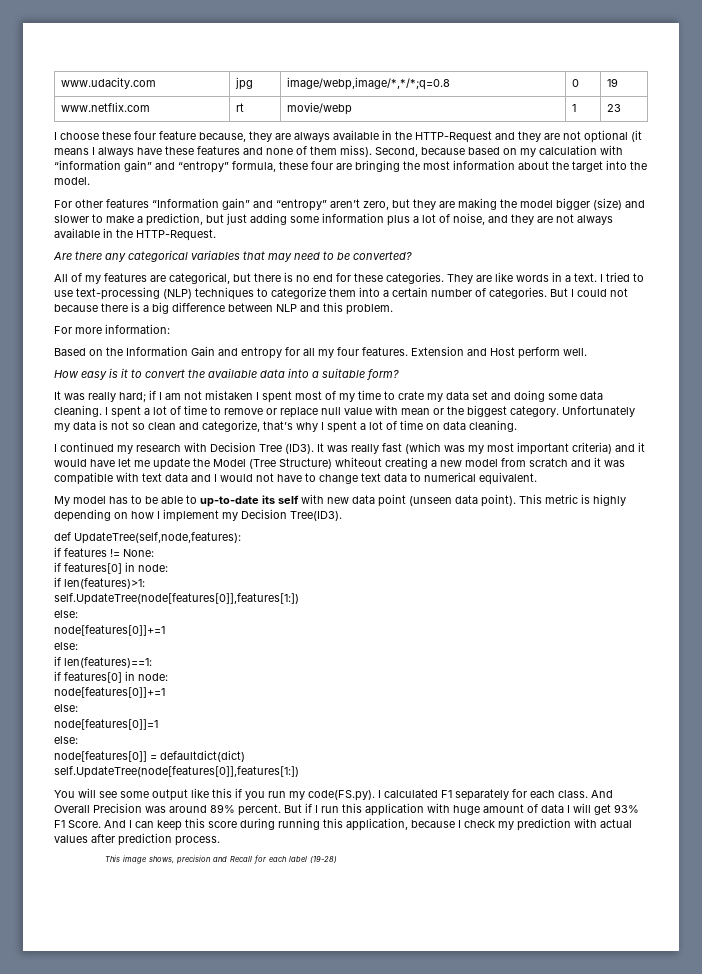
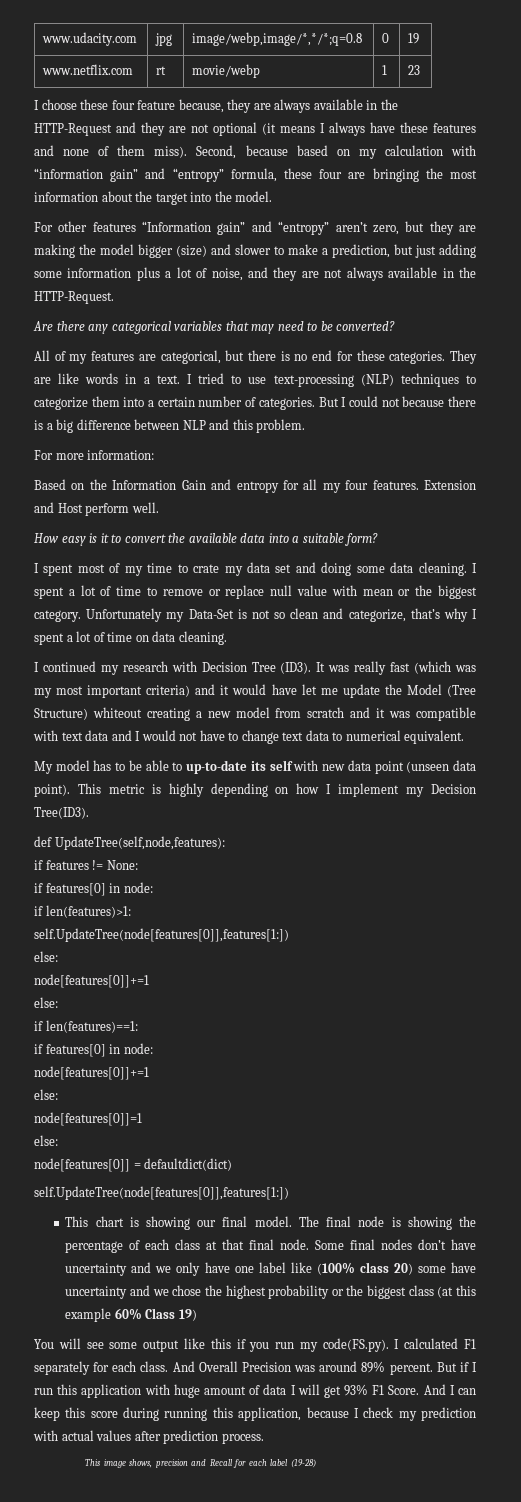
- It was really hard; if I am not mistaken I spent most of my time to crate my data set and doing some data cleaning.
+ I spent most of my time to crate my data set and doing some data cleaning.
- Unfortunately my data is not so clean and categorize, that’s why I spent a lot of time on data cleaning.
+ Unfortunately my Data-Set is not so clean and categorize, that’s why I spent a lot of time on data cleaning.
+ This chart is showing our final model. The final node is showing the percentage of each class at that final node. Some final nodes don’t have uncertainty and we only have one label like (100% class 20) some have uncertainty and we chose the highest probability or the biggest class (at this example 60% Class 19)

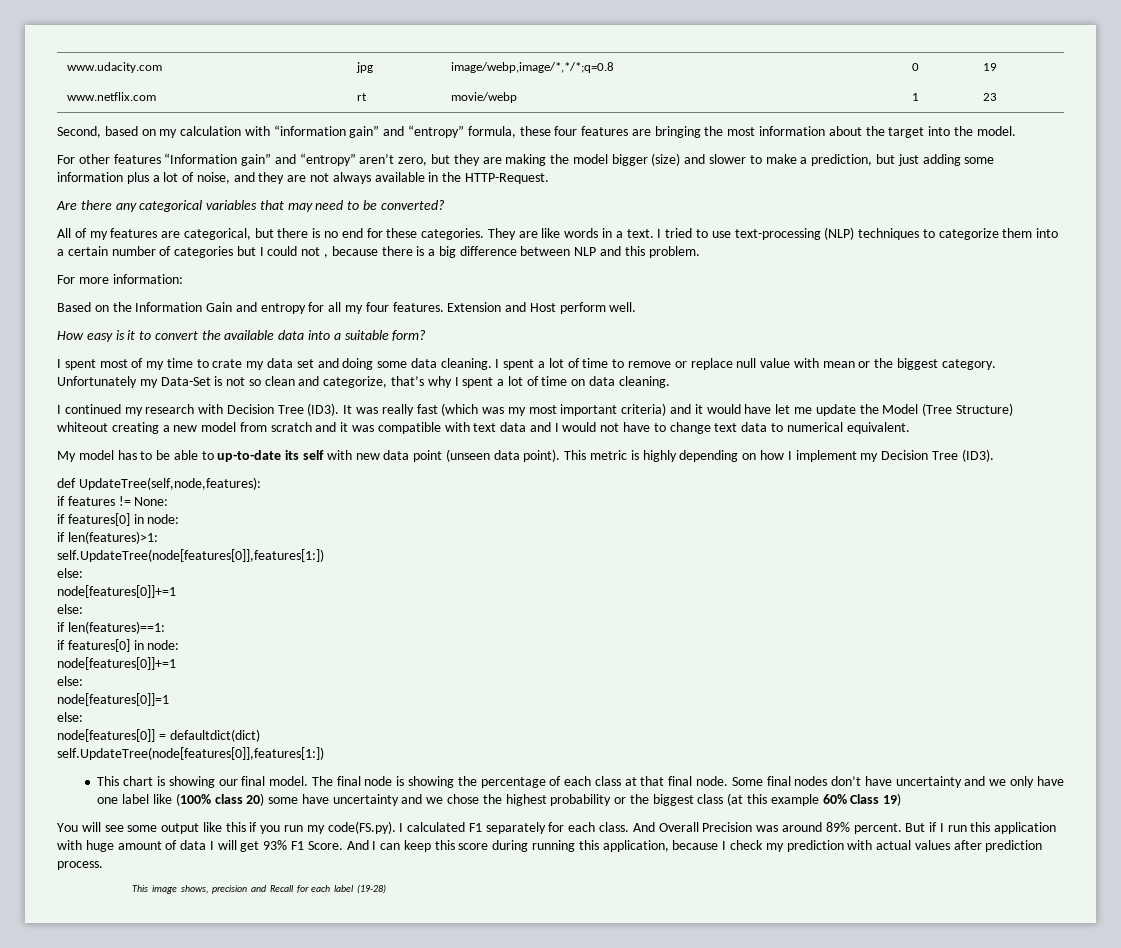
- I choose these four feature because, they are always available in the HTTP-Request and they are not optional (it means I always have these features and none of them miss). Second, because based on my calculation with “information gain” and “entropy” formula, these four are bringing the most information about the target into the model.
+ Second, based on my calculation with “information gain” and “entropy” formula, these four features are bringing the most information about the target into the model.
- I tried to use text-processing (NLP) techniques to categorize them into a certain number of categories. But I could not because there is a big difference between NLP and this problem.
+ I tried to use text-processing (NLP) techniques to categorize them into a certain number of categories but I could not , because there is a big difference between NLP and this problem.
- This metric is highly depending on how I implement my Decision Tree(ID3).
+ This metric is highly depending on how I implement my Decision Tree (ID3).

